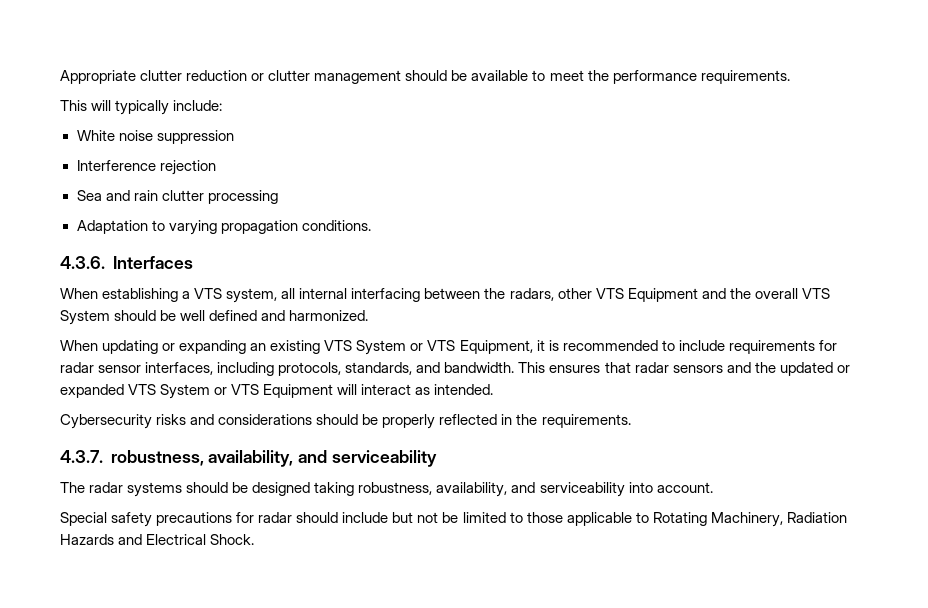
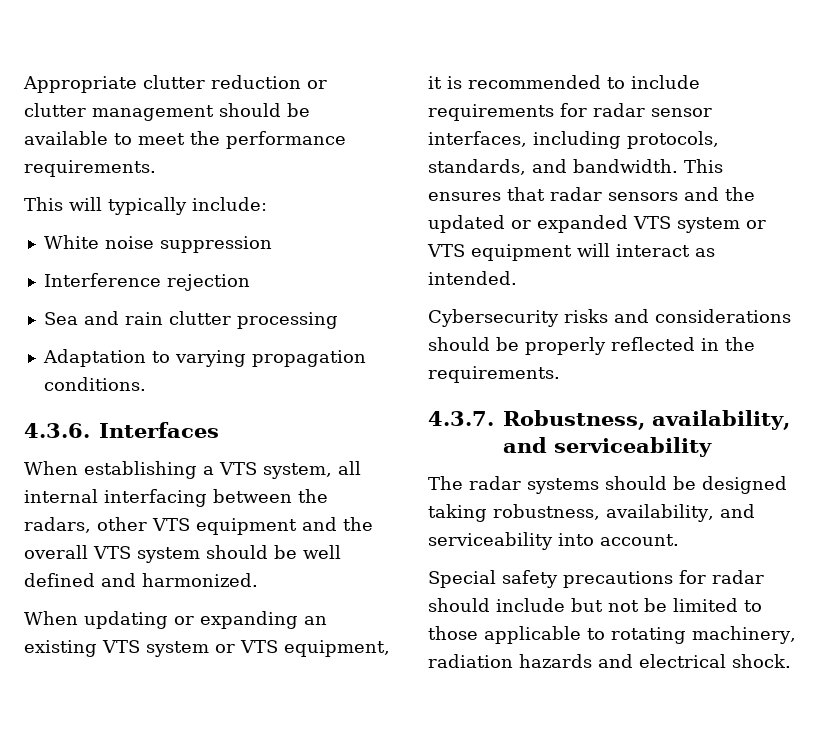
- When establishing a VTS system, all internal interfacing between the radars, other VTS Equipment and the overall VTS System should be well defined and harmonized.
+ When establishing a VTS system, all internal interfacing between the radars, other VTS equipment and the overall VTS system should be well defined and harmonized.
- When updating or expanding an existing VTS System or VTS Equipment, it is recommended to include requirements for radar sensor interfaces, including protocols, standards, and bandwidth.
+ When updating or expanding an existing VTS system or VTS equipment, it is recommended to include requirements for radar sensor interfaces, including protocols, standards, and bandwidth.
- This ensures that radar sensors and the updated or expanded VTS System or VTS Equipment will interact as intended.
+ This ensures that radar sensors and the updated or expanded VTS system or VTS equipment will interact as intended.
- 4.3.7. robustness, availability, and serviceability
+ 4.3.7. Robustness, availability, and serviceability
- Special safety precautions for radar should include but not be limited to those applicable to Rotating Machinery, Radiation Hazards and Electrical Shock.
+ Special safety precautions for radar should include but not be limited to those applicable to rotating machinery, radiation hazards and electrical shock.

